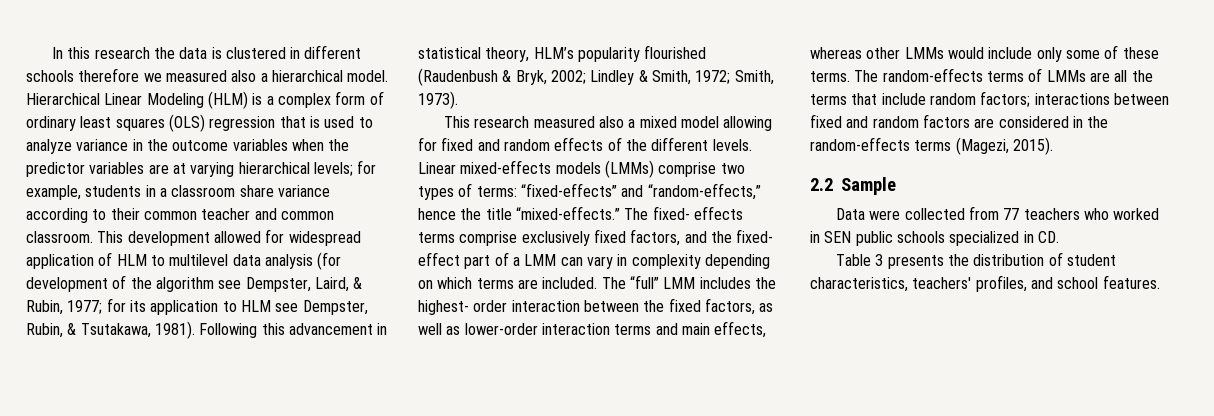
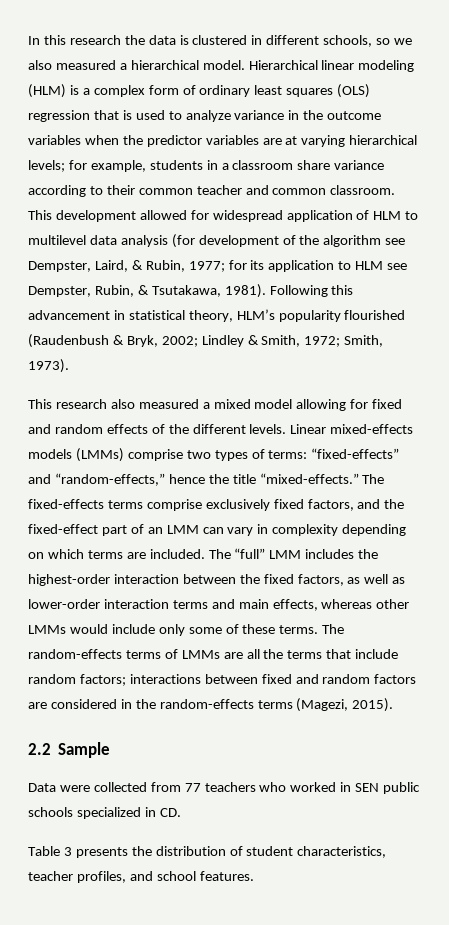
- In this research the data is clustered in different schools therefore we measured also a hierarchical model.
+ In this research the data is clustered in different schools, so we also measured a hierarchical model.
- Hierarchical Linear Modeling (HLM) is a complex form of ordinary least squares (OLS) regression that is used to analyze variance in the outcome variables when the predictor variables are at varying hierarchical levels; for example, students in a classroom share variance according to their common teacher and common classroom.
+ Hierarchical linear modeling (HLM) is a complex form of ordinary least squares (OLS) regression that is used to analyze variance in the outcome variables when the predictor variables are at varying hierarchical levels; for example, students in a classroom share variance according to their common teacher and common classroom.
- This research measured also a mixed model allowing for fixed and random effects of the different levels.
+ This research also measured a mixed model allowing for fixed and random effects of the different levels.
- The fixed- effects terms comprise exclusively fixed factors, and the fixed- effect part of a LMM can vary in complexity depending on which terms are included.
+ The fixed-effects terms comprise exclusively fixed factors, and the fixed-effect part of an LMM can vary in complexity depending on which terms are included.
- The “full” LMM includes the highest- order interaction between the fixed factors, as well as lower-order interaction terms and main effects, whereas other LMMs would include only some of these terms.
+ The “full” LMM includes the highest-order interaction between the fixed factors, as well as lower-order interaction terms and main effects, whereas other LMMs would include only some of these terms.
- Table 3 presents the distribution of student characteristics, teachers' profiles, and school features.
+ Table 3 presents the distribution of student characteristics, teacher profiles, and school features.

